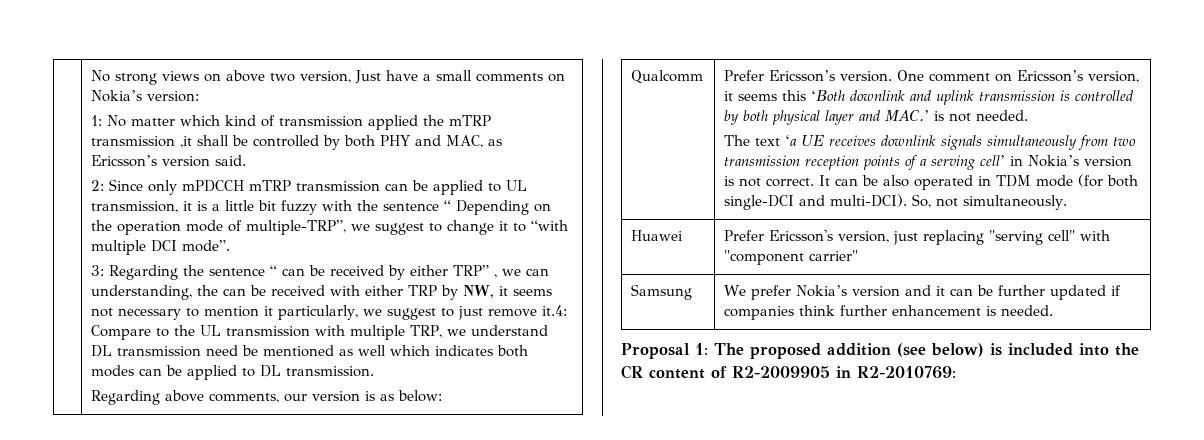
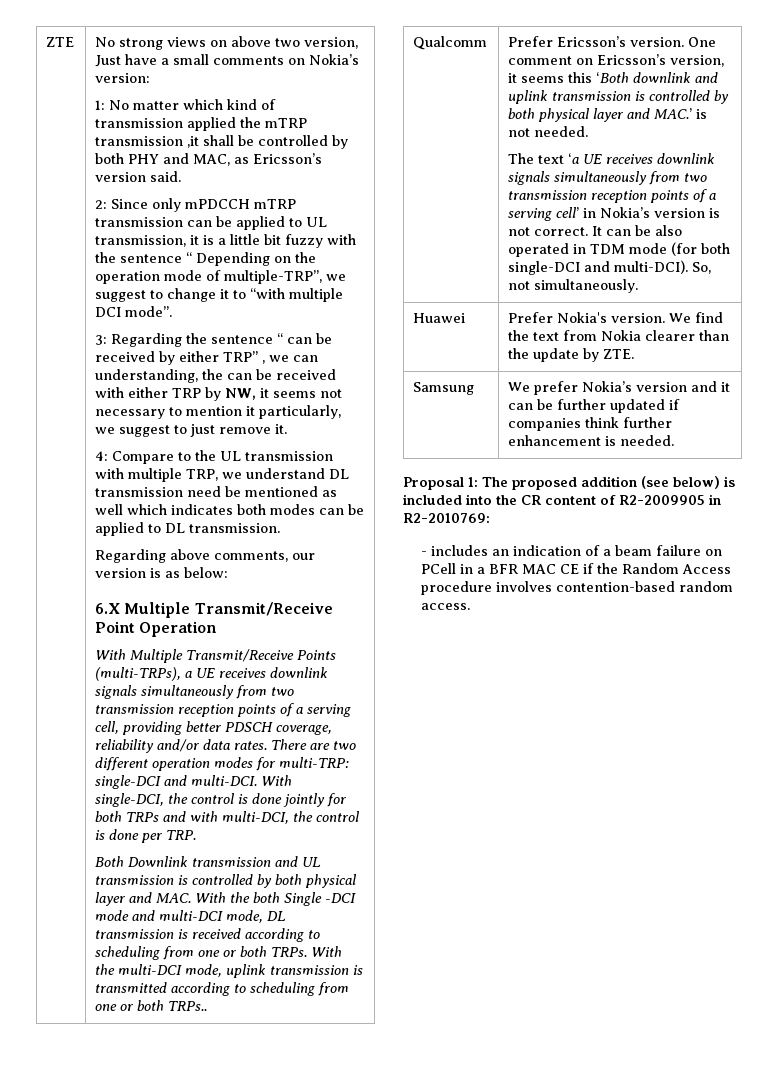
+ ZTE
- Regarding the sentence “ can be received by either TRP” , we can understanding, the can be received with either TRP by NW, it seems not necessary to mention it particularly, we suggest to just remove it.4:
+ Regarding the sentence “ can be received by either TRP” , we can understanding, the can be received with either TRP by NW, it seems not necessary to mention it particularly, we suggest to just remove it.
+ 4:
+ 6.X Multiple Transmit/Receive Point Operation
+ With Multiple Transmit/Receive Points (multi-TRPs), a UE receives downlink signals simultaneously from two transmission reception points of a serving cell, providing better PDSCH coverage, reliability and/or data rates. There are two different operation modes for multi-TRP: single-DCI and multi-DCI. With single-DCI, the control is done jointly for both TRPs and with multi-DCI, the control is done per TRP.
+ Both Downlink transmission and UL transmission is controlled by both physical layer and MAC. With the both Single -DCI mode and multi-DCI mode, DL transmission is received according to scheduling from one or both TRPs. With the multi-DCI mode, uplink transmission is transmitted according to scheduling from one or both TRPs..
- Huawei | Prefer Ericsson's version, just replacing "serving cell" with "component carrier"
+ Huawei | Prefer Nokia's version. We find the text from Nokia clearer than the update by ZTE.
+ - includes an indication of a beam failure on PCell in a BFR MAC CE if the Random Access procedure involves contention-based random access.

